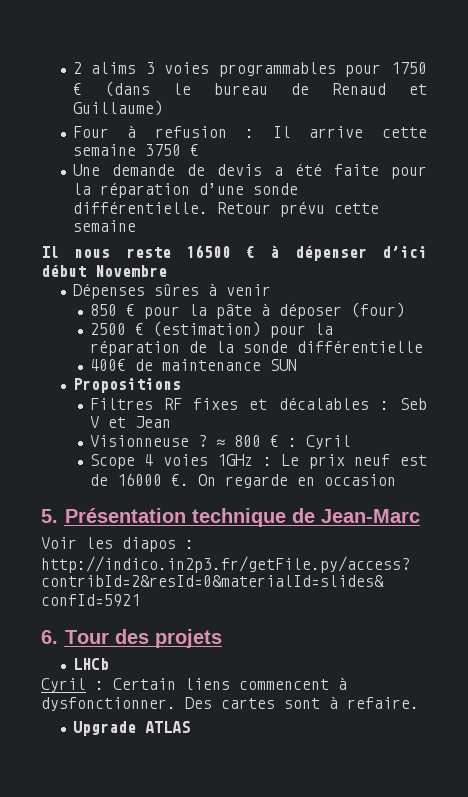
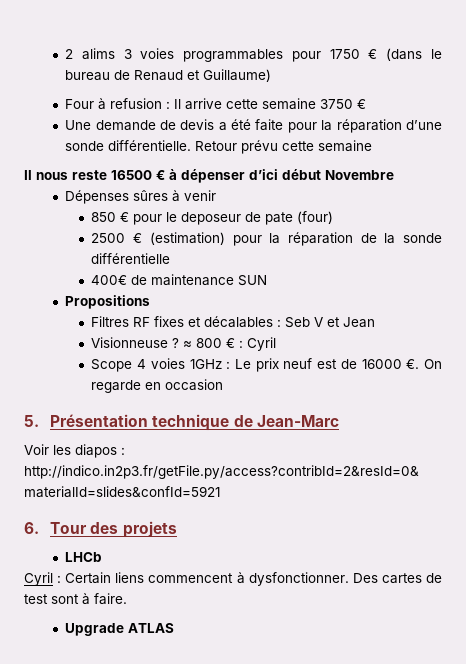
- 850 € pour la pâte à déposer (four)
+ 850 € pour le deposeur de pate (four)
- Des cartes sont à refaire.
+ Des cartes de test sont à faire.

